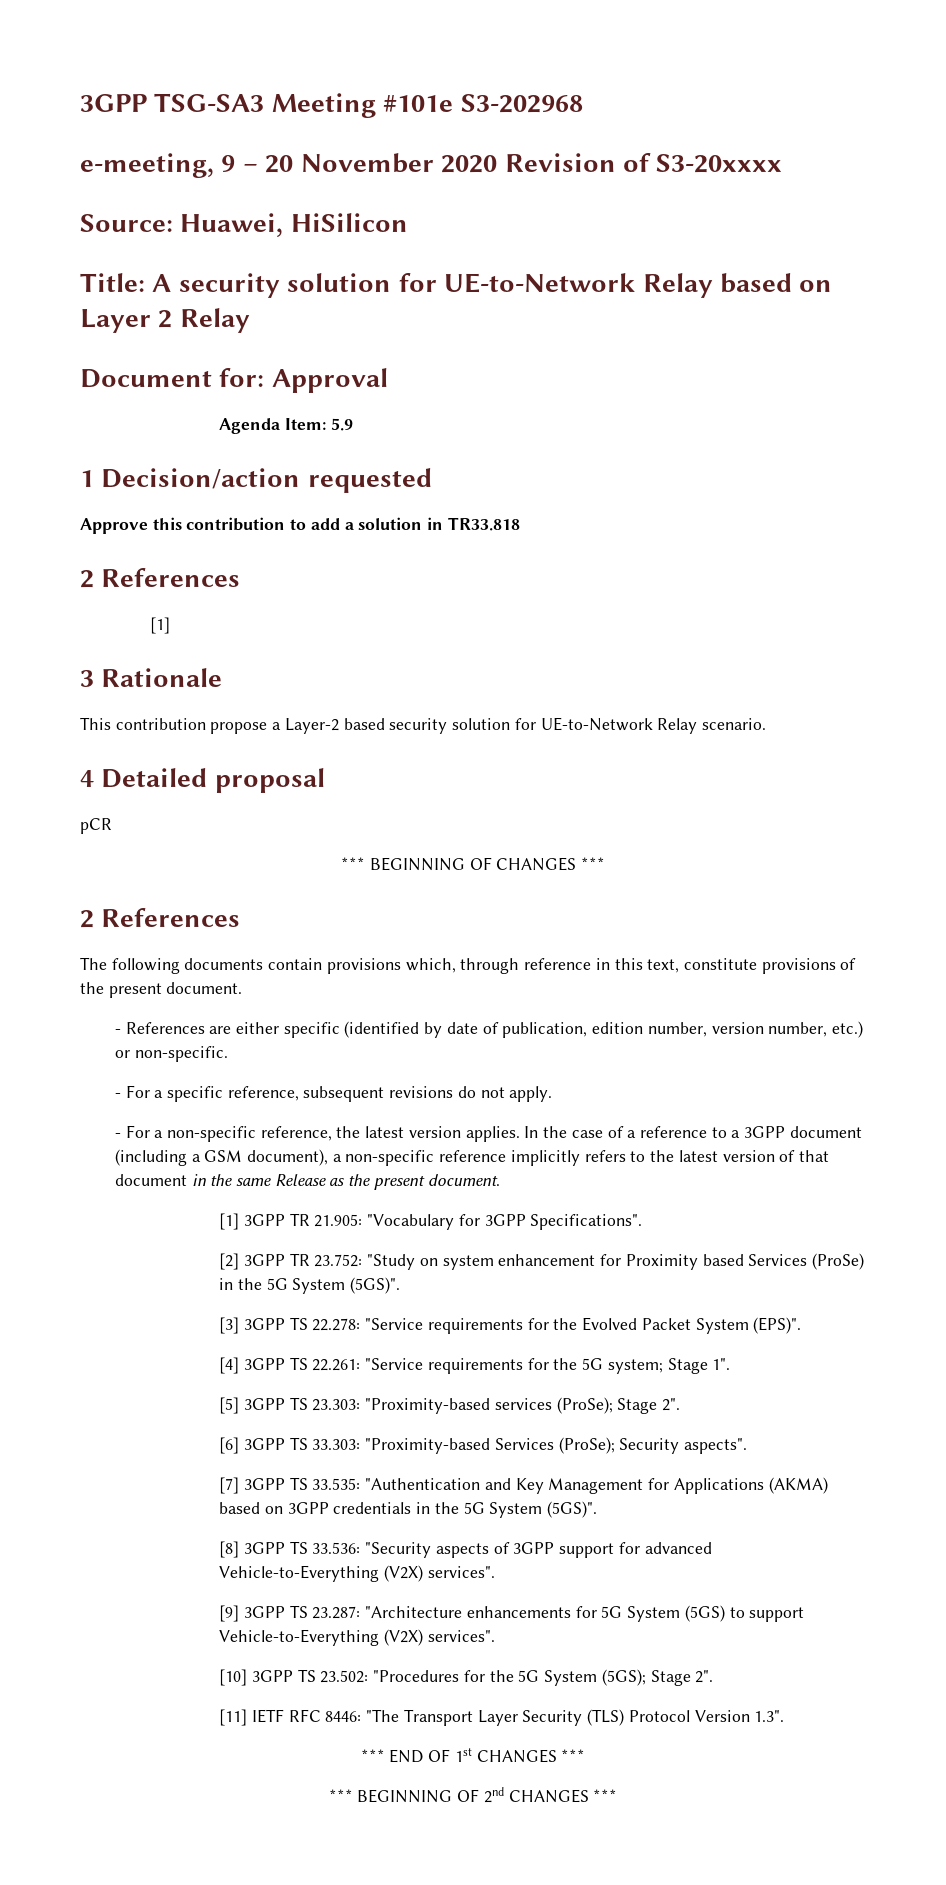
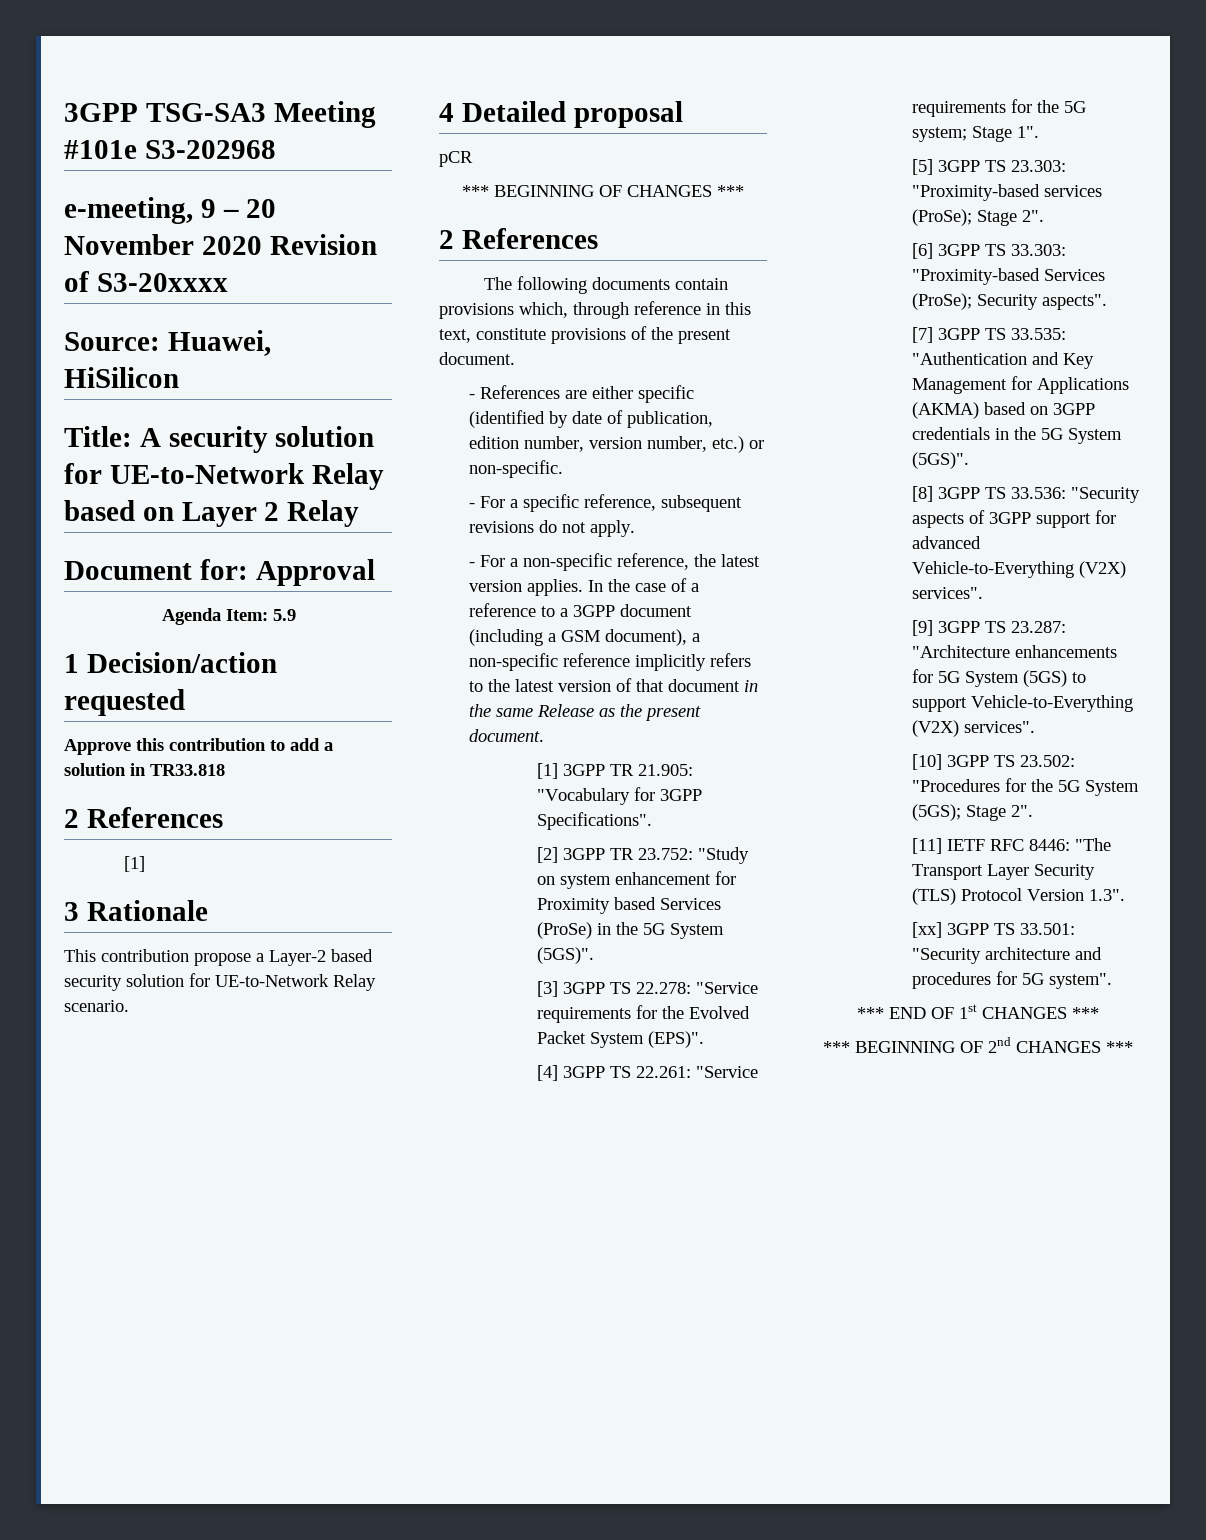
+ [xx] 3GPP TS 33.501: "Security architecture and procedures for 5G system".

